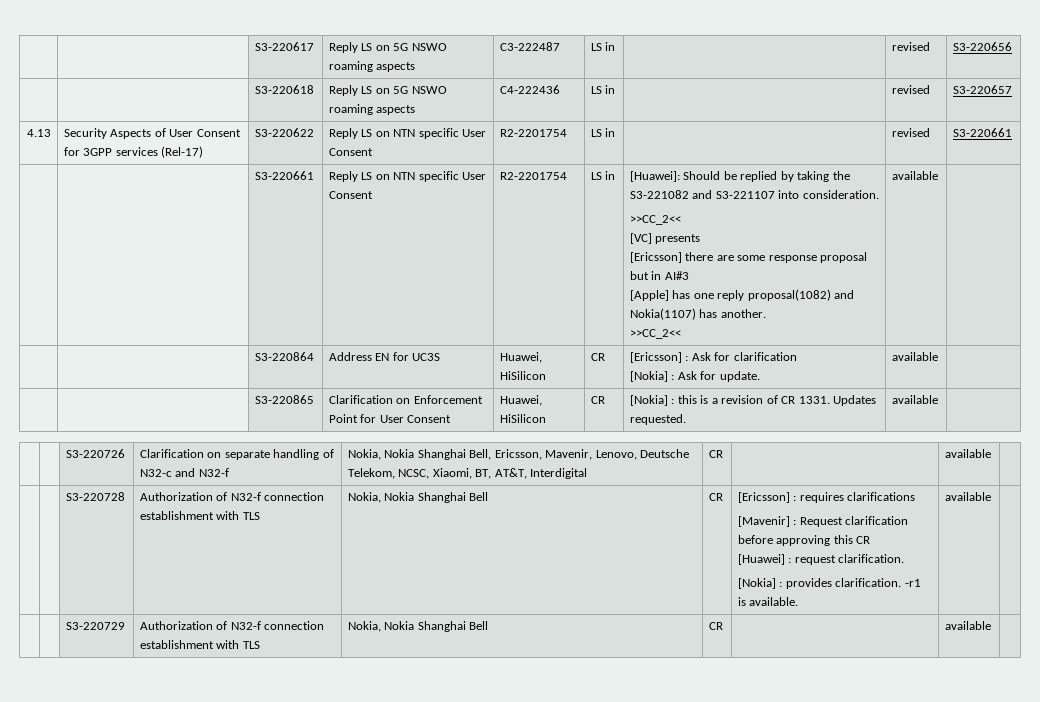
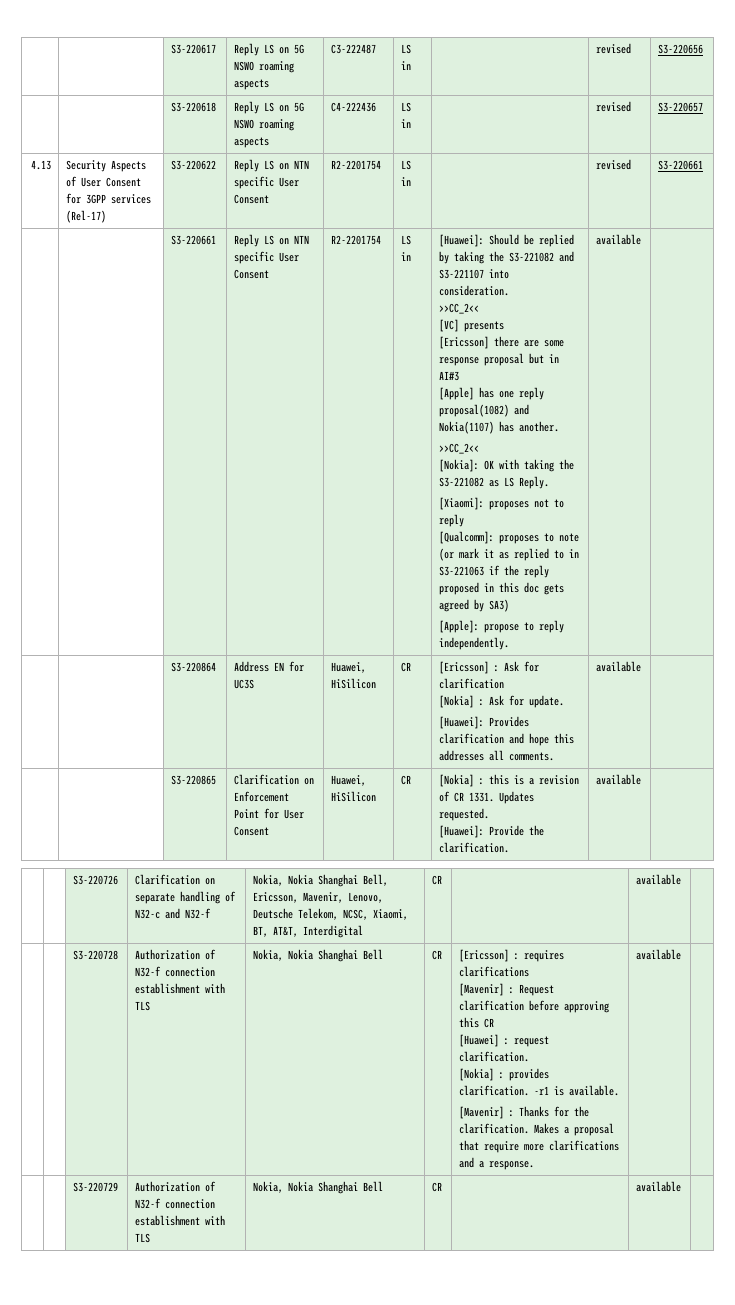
+ [Nokia]: OK with taking the S3-221082 as LS Reply.
+ [Xiaomi]: proposes not to reply
+ [Qualcomm]: proposes to note (or mark it as replied to in S3-221063 if the reply proposed in this doc gets agreed by SA3)
+ [Apple]: propose to reply independently.
  | | S3-220864 | Address EN for UC3S | Huawei, HiSilicon | CR | [Ericsson] : Ask for clarification
- [Nokia] : Ask for update. | available |
+ [Nokia] : Ask for update.
+ [Huawei]: Provides clarification and hope this addresses all comments. | available |
- | | S3-220865 | Clarification on Enforcement Point for User Consent | Huawei, HiSilicon | CR | [Nokia] : this is a revision of CR 1331. Updates requested. | available |
+ | | S3-220865 | Clarification on Enforcement Point for User Consent | Huawei, HiSilicon | CR | [Nokia] : this is a revision of CR 1331. Updates requested.
+ [Huawei]: Provide the clarification. | available |
+ [Mavenir] : Thanks for the clarification. Makes a proposal that require more clarifications and a response.

